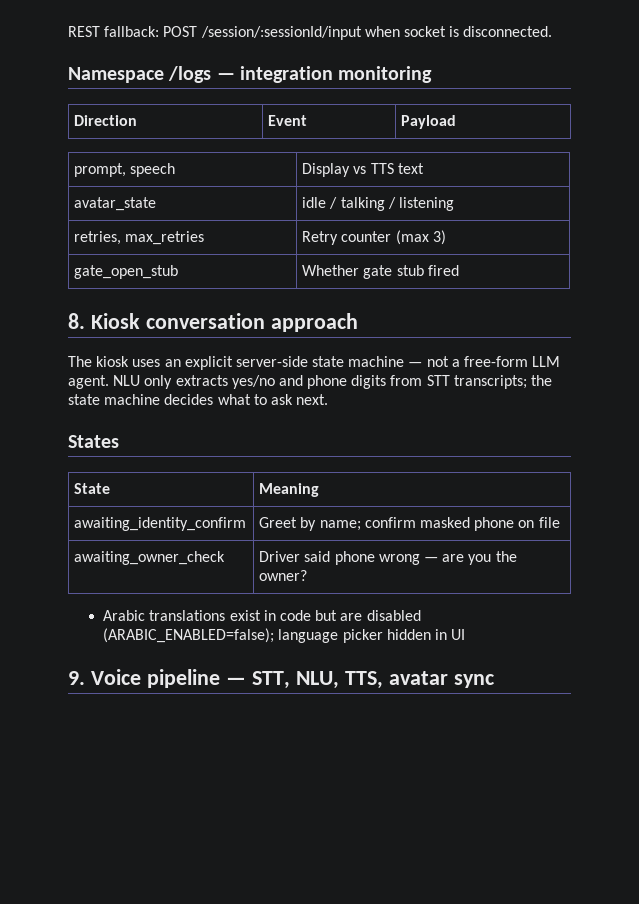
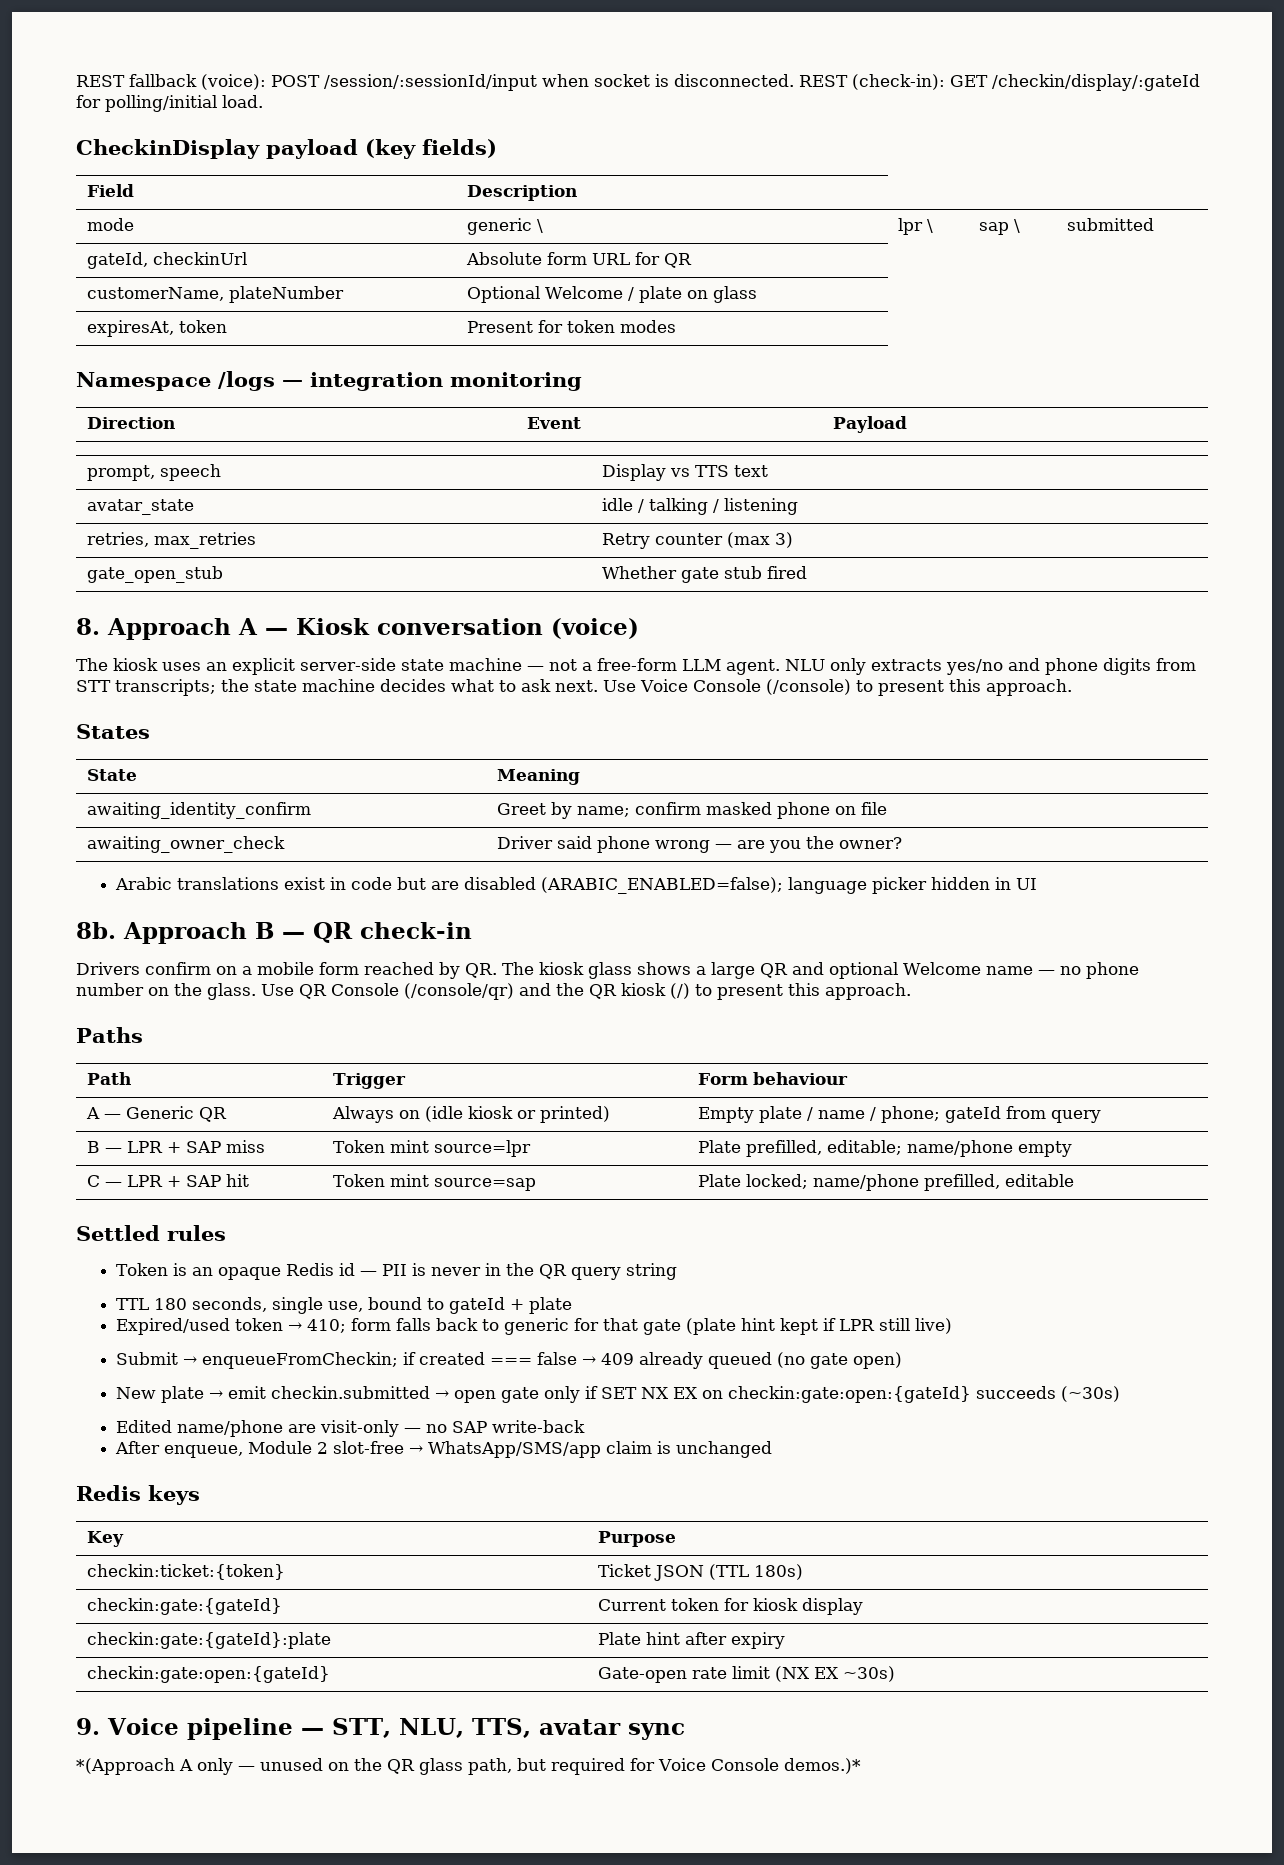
- REST fallback: POST /session/:sessionId/input when socket is disconnected.
+ REST fallback (voice): POST /session/:sessionId/input when socket is disconnected. REST (check-in): GET /checkin/display/:gateId for polling/initial load.
+ CheckinDisplay payload (key fields)
+ Field | Description
+ mode | generic \ | lpr \ | sap \ | submitted
+ gateId, checkinUrl | Absolute form URL for QR
+ customerName, plateNumber | Optional Welcome / plate on glass
+ expiresAt, token | Present for token modes
- 8. Kiosk conversation approach
+ 8. Approach A — Kiosk conversation (voice)
+ Use Voice Console (/console) to present this approach.
+ 8b. Approach B — QR check-in
+ Drivers confirm on a mobile form reached by QR. The kiosk glass shows a large QR and optional Welcome name — no phone number on the glass. Use QR Console (/console/qr) and the QR kiosk (/) to present this approach.
+ Paths
+ Path | Trigger | Form behaviour
+ A — Generic QR | Always on (idle kiosk or printed) | Empty plate / name / phone; gateId from query
+ B — LPR + SAP miss | Token mint source=lpr | Plate prefilled, editable; name/phone empty
+ C — LPR + SAP hit | Token mint source=sap | Plate locked; name/phone prefilled, editable
+ Settled rules
+ Token is an opaque Redis id — PII is never in the QR query string
+ TTL 180 seconds, single use, bound to gateId + plate
+ Expired/used token → 410; form falls back to generic for that gate (plate hint kept if LPR still live)
+ Submit → enqueueFromCheckin; if created === false → 409 already queued (no gate open)
+ New plate → emit checkin.submitted → open gate only if SET NX EX on checkin:gate:open:{gateId} succeeds (~30s)
+ Edited name/phone are visit-only — no SAP write-back
+ After enqueue, Module 2 slot-free → WhatsApp/SMS/app claim is unchanged
+ Redis keys
+ Key | Purpose
+ checkin:ticket:{token} | Ticket JSON (TTL 180s)
+ checkin:gate:{gateId} | Current token for kiosk display
+ checkin:gate:{gateId}:plate | Plate hint after expiry
+ checkin:gate:open:{gateId} | Gate-open rate limit (NX EX ~30s)
+ *(Approach A only — unused on the QR glass path, but required for Voice Console demos.)*

